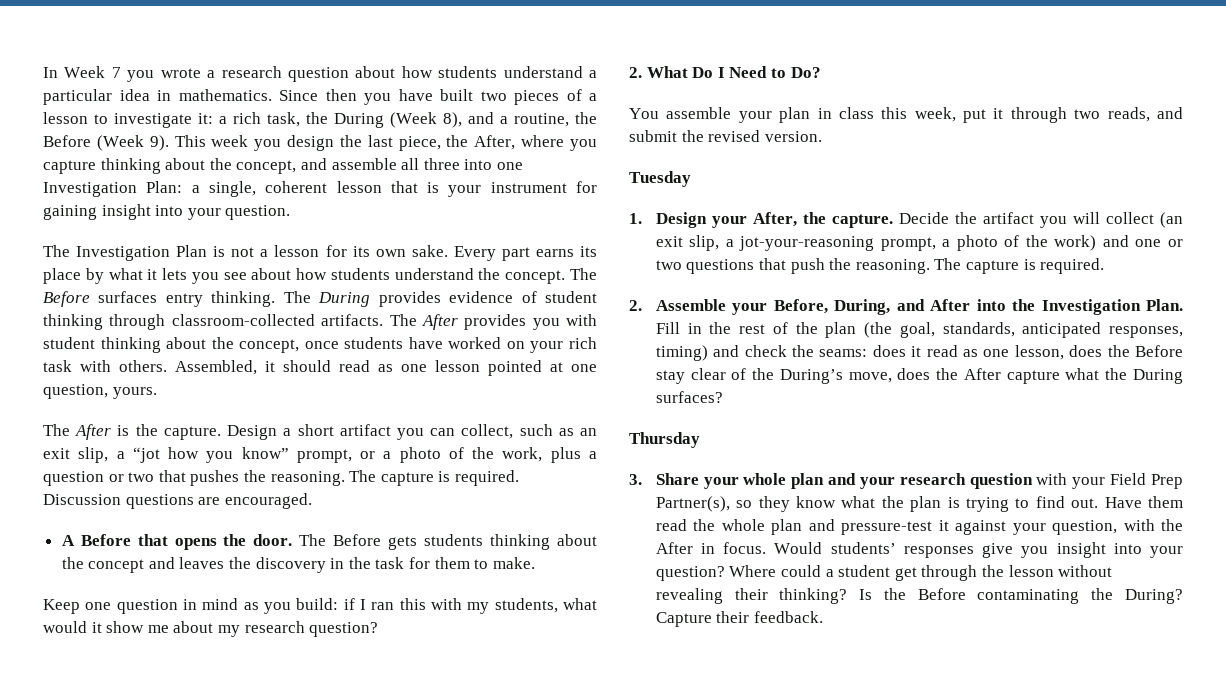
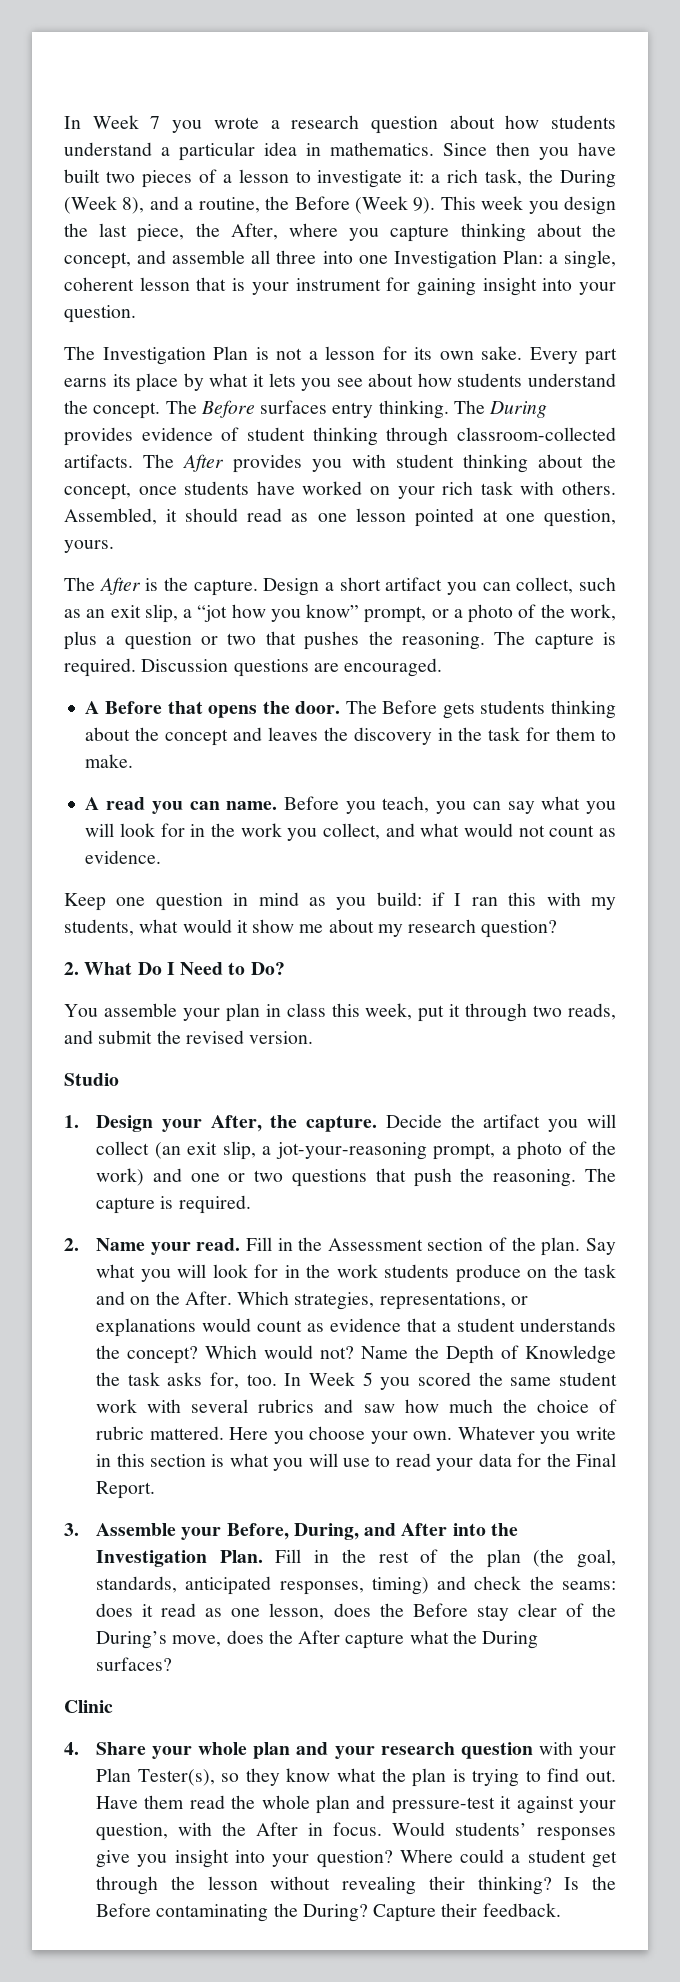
+ A read you can name. Before you teach, you can say what you will look for in the work you collect, and what would not count as evidence.
- Tuesday
+ Studio
- 2. Assemble your Before, During, and After into the Investigation Plan.
+ 2. Name your read. Fill in the Assessment section of the plan. Say what you will look for in the work students produce on the task and on the After. Which strategies, representations, or explanations would count as evidence that a student understands the concept? Which would not? Name the Depth of Knowledge the task asks for, too. In Week 5 you scored the same student work with several rubrics and saw how much the choice of rubric mattered. Here you choose your own. Whatever you write in this section is what you will use to read your data for the Final Report.
+ 3. Assemble your Before, During, and After into the Investigation Plan.
- Thursday
- 3. Share your whole plan and your research question with your Field Prep Partner(s), so they know what the plan is trying to find out.
+ Clinic
+ 4. Share your whole plan and your research question with your Plan Tester(s), so they know what the plan is trying to find out.

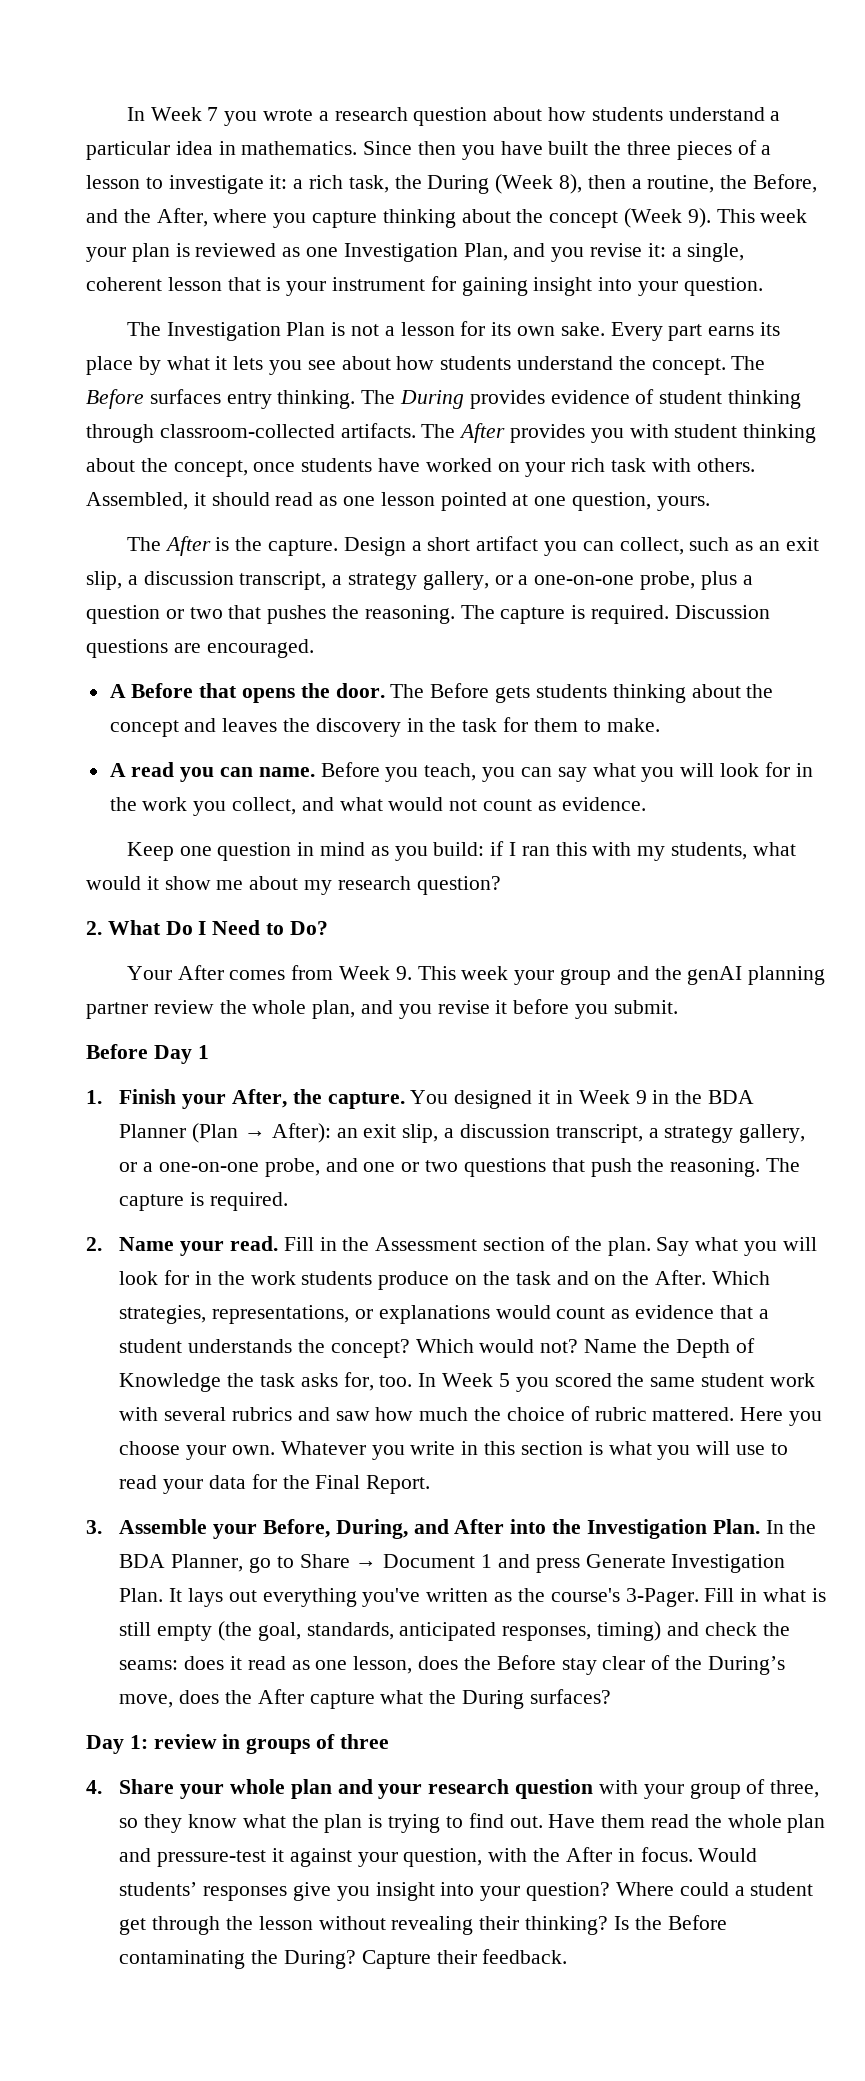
- Since then you have built two pieces of a lesson to investigate it: a rich task, the During (Week 8), and a routine, the Before (Week 9). This week you design the last piece, the After, where you capture thinking about the concept, and assemble all three into one Investigation Plan: a single, coherent lesson that is your instrument for gaining insight into your question.
+ Since then you have built the three pieces of a lesson to investigate it: a rich task, the During (Week 8), then a routine, the Before, and the After, where you capture thinking about the concept (Week 9). This week your plan is reviewed as one Investigation Plan, and you revise it: a single, coherent lesson that is your instrument for gaining insight into your question.
- Design a short artifact you can collect, such as an exit slip, a “jot how you know” prompt, or a photo of the work, plus a question or two that pushes the reasoning.
+ Design a short artifact you can collect, such as an exit slip, a discussion transcript, a strategy gallery, or a one-on-one probe, plus a question or two that pushes the reasoning.
- You assemble your plan in class this week, put it through two reads, and submit the revised version.
- Studio
+ Your After comes from Week 9. This week your group and the genAI planning partner review the whole plan, and you revise it before you submit.
+ Before Day 1
- 1. Design your After, the capture.
+ 1. Finish your After, the capture.
- Decide the artifact you will collect (an exit slip, a jot-your-reasoning prompt, a photo of the work) and one or two questions that push the reasoning.
+ You designed it in Week 9 in the BDA Planner (Plan → After): an exit slip, a discussion transcript, a strategy gallery, or a one-on-one probe, and one or two questions that push the reasoning.
- Fill in the rest of the plan (the goal, standards, anticipated responses, timing) and check the seams: does it read as one lesson, does the Before stay clear of the During’s move, does the After capture what the During surfaces?
+ In the BDA Planner, go to Share → Document 1 and press Generate Investigation Plan. It lays out everything you've written as the course's 3-Pager. Fill in what is still empty (the goal, standards, anticipated responses, timing) and check the seams: does it read as one lesson, does the Before stay clear of the During’s move, does the After capture what the During surfaces?
- Clinic
+ Day 1: review in groups of three
- 4. Share your whole plan and your research question with your Plan Tester(s), so they know what the plan is trying to find out.
+ 4. Share your whole plan and your research question with your group of three, so they know what the plan is trying to find out.

